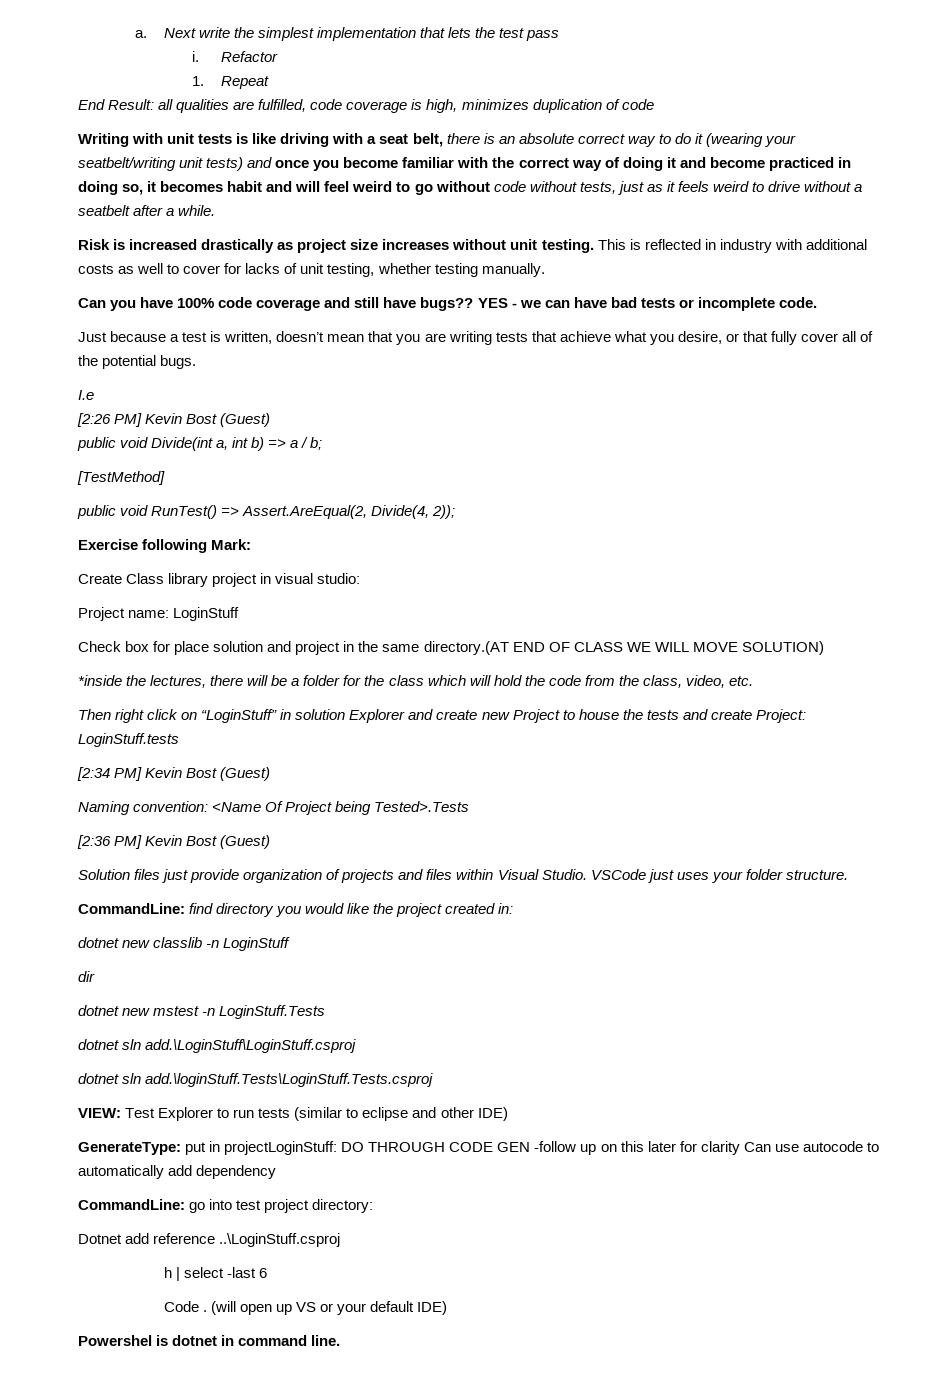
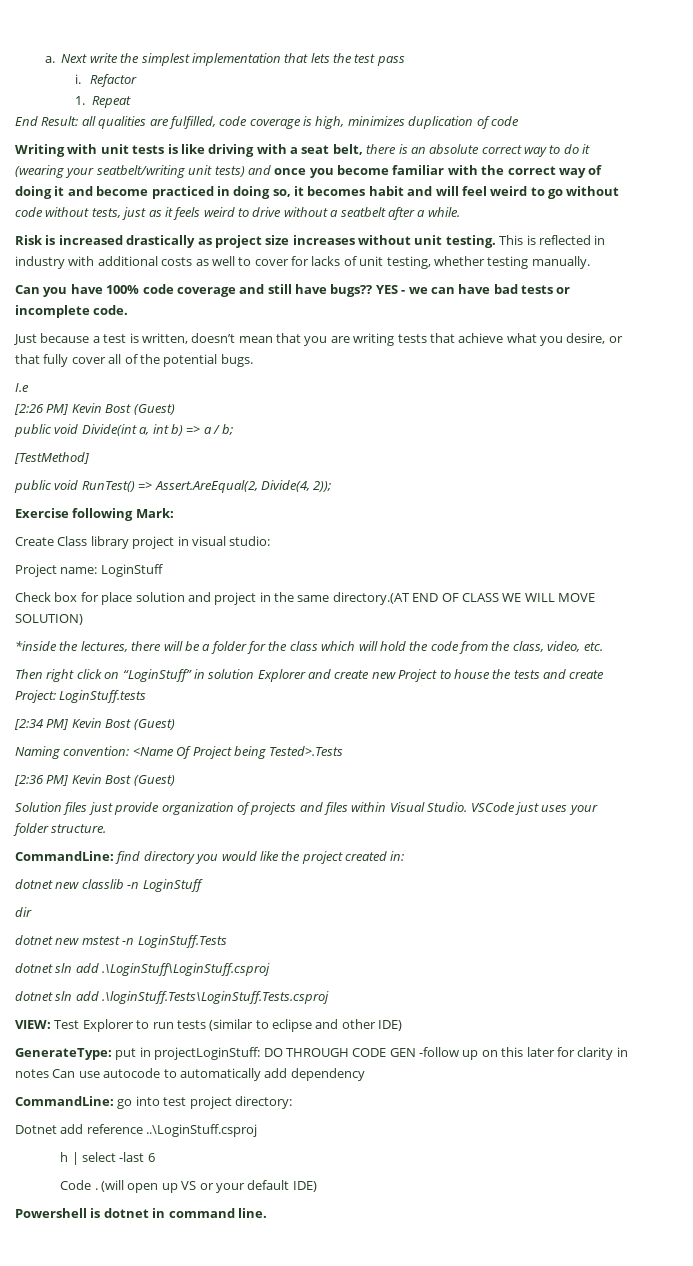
- dotnet sln add.\LoginStuff\LoginStuff.csproj
- dotnet sln add.\loginStuff.Tests\LoginStuff.Tests.csproj
+ dotnet sln add .\LoginStuff\LoginStuff.csproj
+ dotnet sln add .\loginStuff.Tests\LoginStuff.Tests.csproj
- GenerateType: put in projectLoginStuff: DO THROUGH CODE GEN -follow up on this later for clarity Can use autocode to automatically add dependency
+ GenerateType: put in projectLoginStuff: DO THROUGH CODE GEN -follow up on this later for clarity in notes Can use autocode to automatically add dependency
- Powershel is dotnet in command line.
+ Powershell is dotnet in command line.

